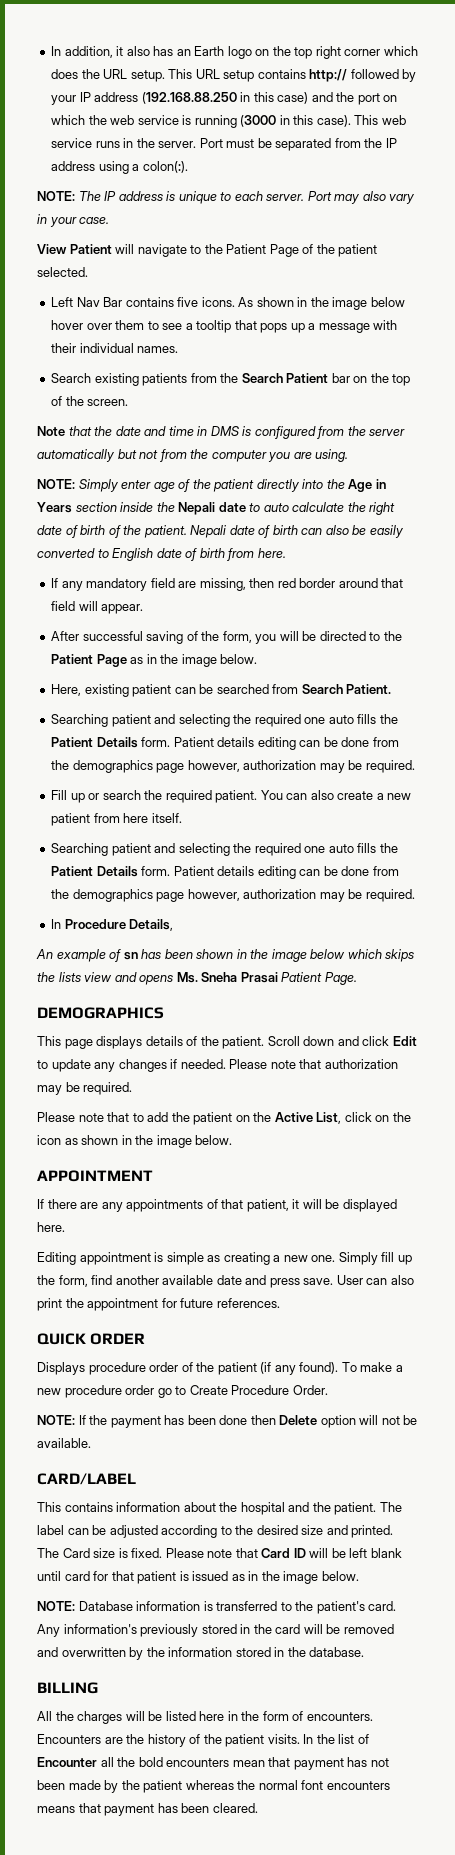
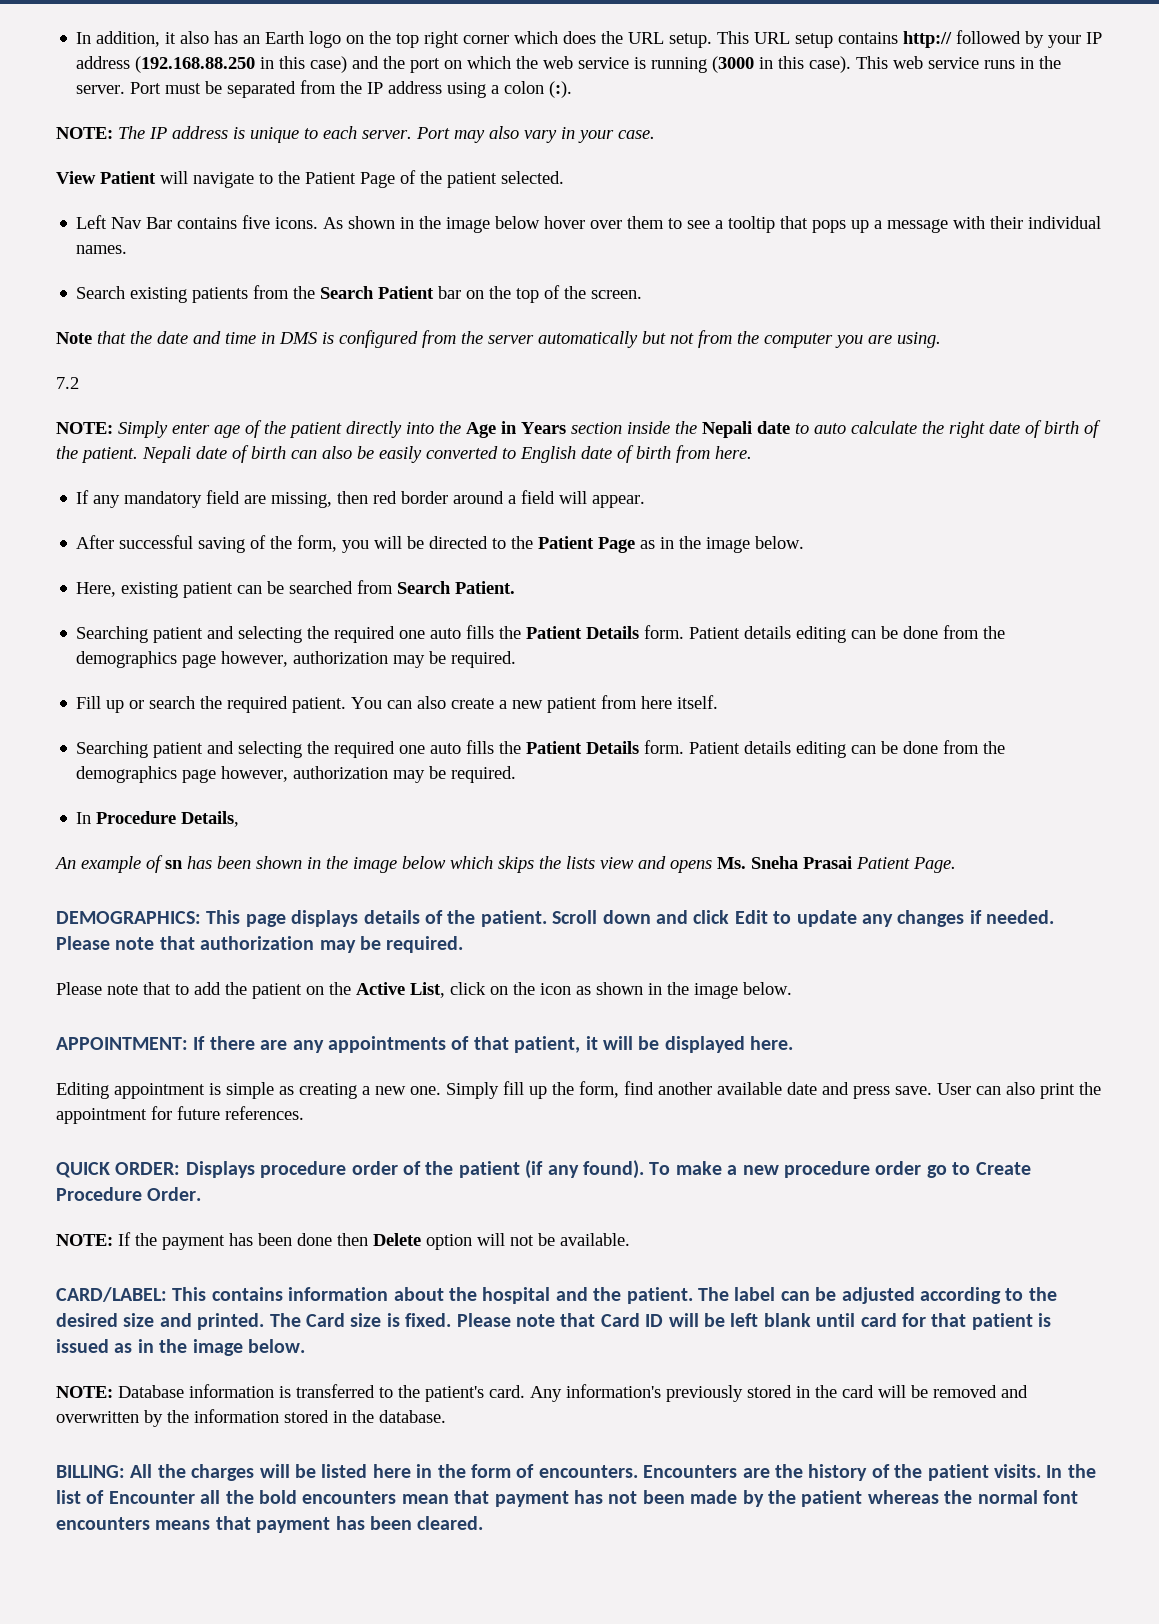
- Port must be separated from the IP address using a colon(:).
+ Port must be separated from the IP address using a colon (:).
+ 7.2
- If any mandatory field are missing, then red border around that field will appear.
+ If any mandatory field are missing, then red border around a field will appear.
- DEMOGRAPHICS
- This page displays details of the patient.
+ DEMOGRAPHICS: This page displays details of the patient.
- APPOINTMENT
- If there are any appointments of that patient, it will be displayed here.
+ APPOINTMENT: If there are any appointments of that patient, it will be displayed here.
- QUICK ORDER
- Displays procedure order of the patient (if any found).
+ QUICK ORDER: Displays procedure order of the patient (if any found).
- CARD/LABEL
- This contains information about the hospital and the patient.
+ CARD/LABEL: This contains information about the hospital and the patient.
- BILLING
- All the charges will be listed here in the form of encounters.
+ BILLING: All the charges will be listed here in the form of encounters.

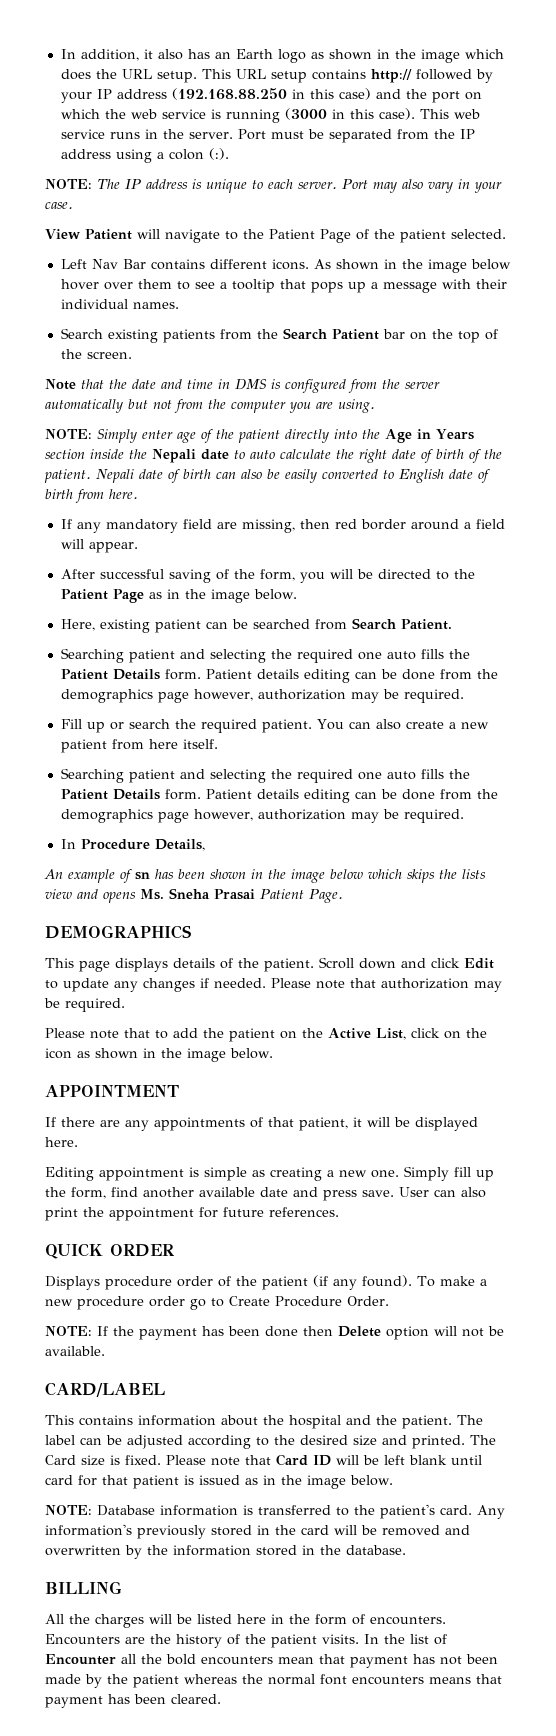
- In addition, it also has an Earth logo on the top right corner which does the URL setup.
+ In addition, it also has an Earth logo as shown in the image which does the URL setup.
- Left Nav Bar contains five icons.
+ Left Nav Bar contains different icons.
- 7.2
- DEMOGRAPHICS: This page displays details of the patient.
+ DEMOGRAPHICS
+ This page displays details of the patient.
- APPOINTMENT: If there are any appointments of that patient, it will be displayed here.
+ APPOINTMENT
+ If there are any appointments of that patient, it will be displayed here.
- QUICK ORDER: Displays procedure order of the patient (if any found).
+ QUICK ORDER
+ Displays procedure order of the patient (if any found).
- CARD/LABEL: This contains information about the hospital and the patient.
+ CARD/LABEL
+ This contains information about the hospital and the patient.
- BILLING: All the charges will be listed here in the form of encounters.
+ BILLING
+ All the charges will be listed here in the form of encounters.

